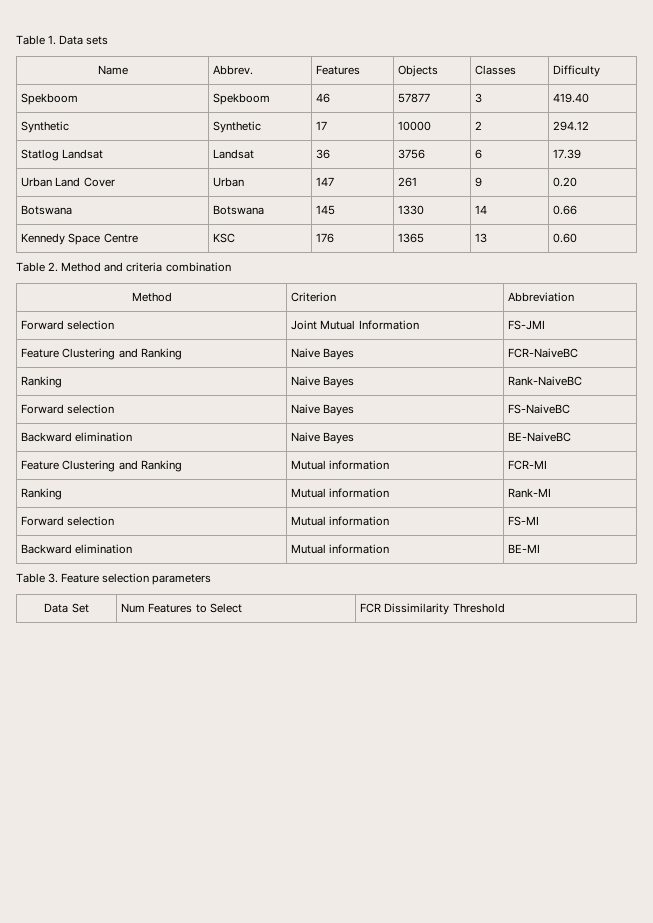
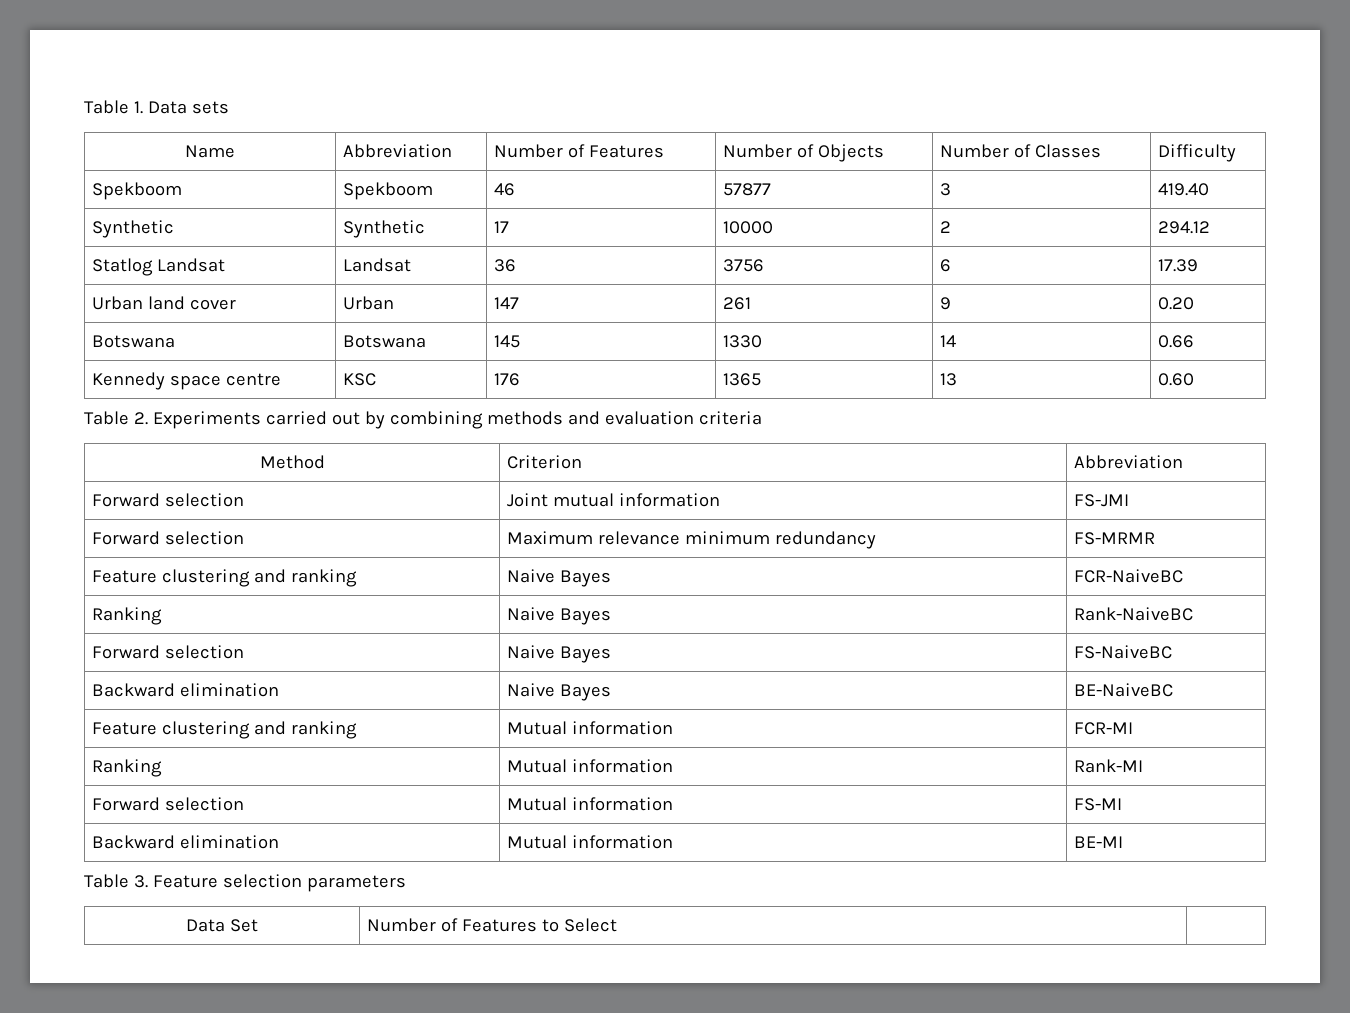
- Name | Abbrev. | Features | Objects | Classes | Difficulty
+ Name | Abbreviation | Number of Features | Number of Objects | Number of Classes | Difficulty
- Urban Land Cover | Urban | 147 | 261 | 9 | 0.20
+ Urban land cover | Urban | 147 | 261 | 9 | 0.20
- Kennedy Space Centre | KSC | 176 | 1365 | 13 | 0.60
+ Kennedy space centre | KSC | 176 | 1365 | 13 | 0.60
- Table 2. Method and criteria combination
+ Table 2. Experiments carried out by combining methods and evaluation criteria
- Forward selection | Joint Mutual Information | FS-JMI
+ Forward selection | Joint mutual information | FS-JMI
- Feature Clustering and Ranking | Naive Bayes | FCR-NaiveBC
+ Forward selection | Maximum relevance minimum redundancy | FS-MRMR
+ Feature clustering and ranking | Naive Bayes | FCR-NaiveBC
- Feature Clustering and Ranking | Mutual information | FCR-MI
+ Feature clustering and ranking | Mutual information | FCR-MI
- Data Set | Num Features to Select | FCR Dissimilarity Threshold
+ Data Set | Number of Features to Select |

